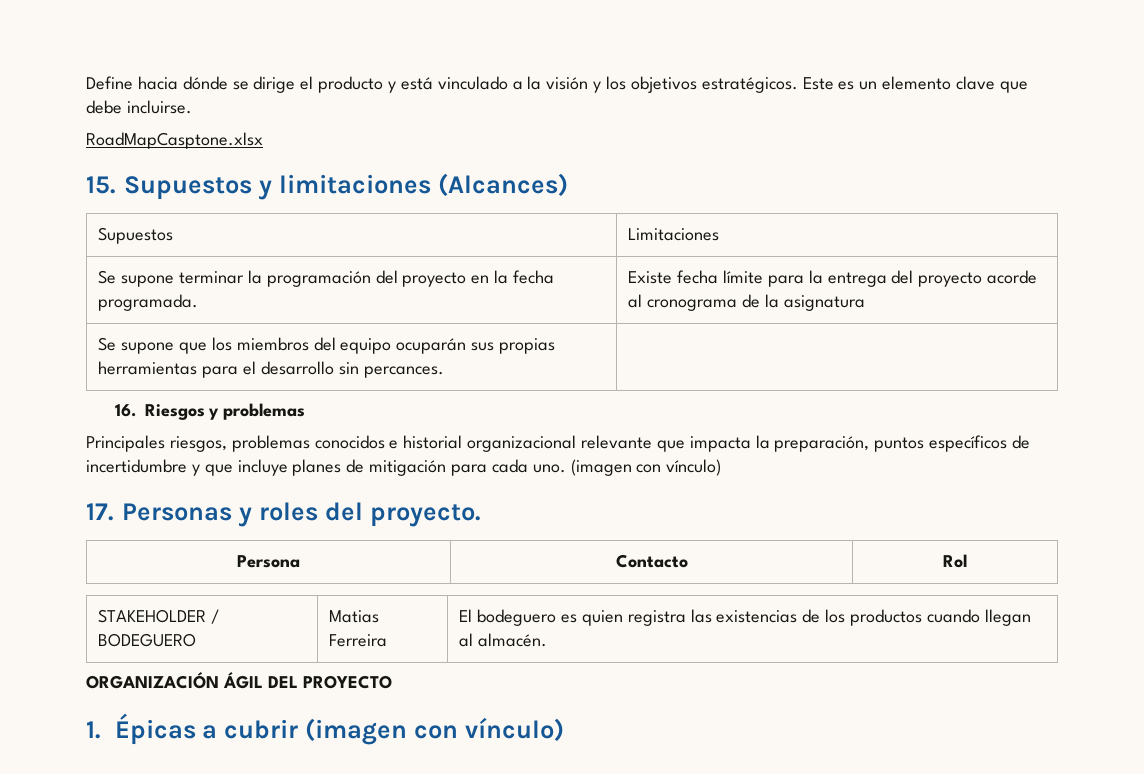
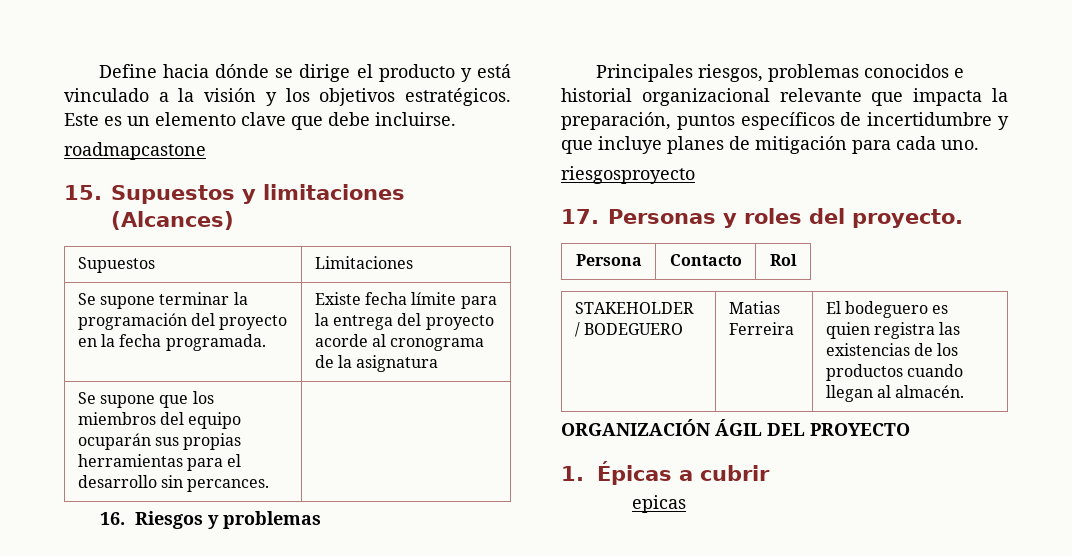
- RoadMapCasptone.xlsx
+ roadmapcastone
- Principales riesgos, problemas conocidos e historial organizacional relevante que impacta la preparación, puntos específicos de incertidumbre y que incluye planes de mitigación para cada uno. (imagen con vínculo)
+ Principales riesgos, problemas conocidos e historial organizacional relevante que impacta la preparación, puntos específicos de incertidumbre y que incluye planes de mitigación para cada uno.
+ riesgosproyecto
- 1. Épicas a cubrir (imagen con vínculo)
+ 1. Épicas a cubrir
+ epicas

